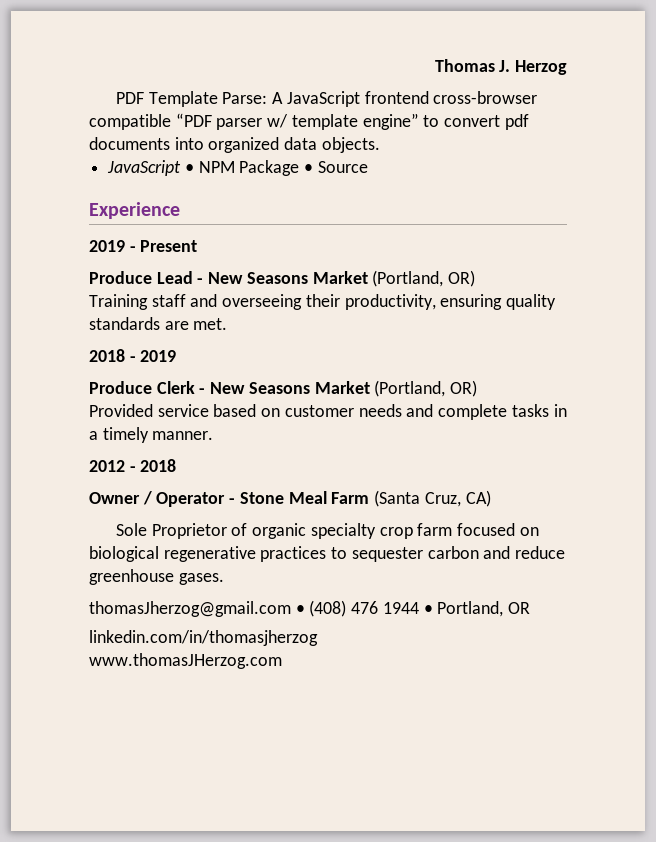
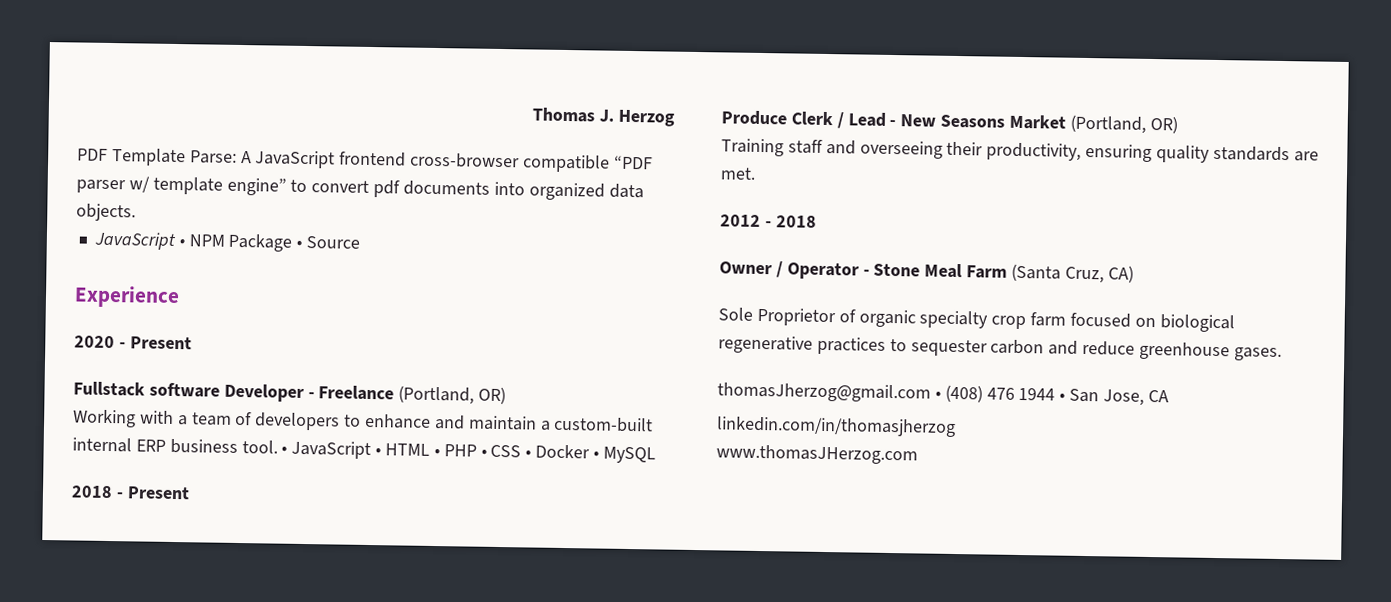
- 2019 - Present
+ 2020 - Present
+ Fullstack software Developer - Freelance (Portland, OR)
+ Working with a team of developers to enhance and maintain a custom-built internal ERP business tool. • JavaScript • HTML • PHP • CSS • Docker • MySQL
+ 2018 - Present
- Produce Lead - New Seasons Market (Portland, OR)
+ Produce Clerk / Lead - New Seasons Market (Portland, OR)
- 2018 - 2019
- Produce Clerk - New Seasons Market (Portland, OR)
- Provided service based on customer needs and complete tasks in a timely manner.
- thomasJherzog@gmail.com • (408) 476 1944 • Portland, OR
+ thomasJherzog@gmail.com • (408) 476 1944 • San Jose, CA

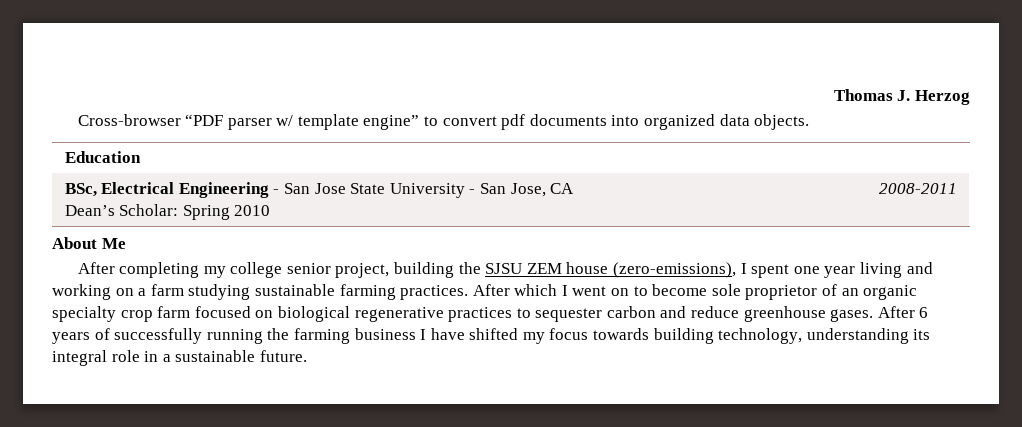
- PDF Template Parse: A JavaScript frontend cross-browser compatible “PDF parser w/ template engine” to convert pdf documents into organized data objects.
+ Cross-browser “PDF parser w/ template engine” to convert pdf documents into organized data objects.
- JavaScript • NPM Package • Source
- Experience
- 2020 - Present
- Fullstack software Developer - Freelance (Portland, OR)
- Working with a team of developers to enhance and maintain a custom-built internal ERP business tool. • JavaScript • HTML • PHP • CSS • Docker • MySQL
- 2018 - Present
- Produce Clerk / Lead - New Seasons Market (Portland, OR)
- Training staff and overseeing their productivity, ensuring quality standards are met.
- 2012 - 2018
- Owner / Operator - Stone Meal Farm (Santa Cruz, CA)
- Sole Proprietor of organic specialty crop farm focused on biological regenerative practices to sequester carbon and reduce greenhouse gases.
- thomasJherzog@gmail.com • (408) 476 1944 • San Jose, CA
- linkedin.com/in/thomasjherzog
- www.thomasJHerzog.com
+ Education
+ BSc, Electrical Engineering - San Jose State University - San Jose, CA
+ Dean’s Scholar: Spring 2010 | 2008-2011
+ About Me
+ After completing my college senior project, building the SJSU ZEM house (zero-emissions), I spent one year living and working on a farm studying sustainable farming practices. After which I went on to become sole proprietor of an organic specialty crop farm focused on biological regenerative practices to sequester carbon and reduce greenhouse gases. After 6 years of successfully running the farming business I have shifted my focus towards building technology, understanding its integral role in a sustainable future.

